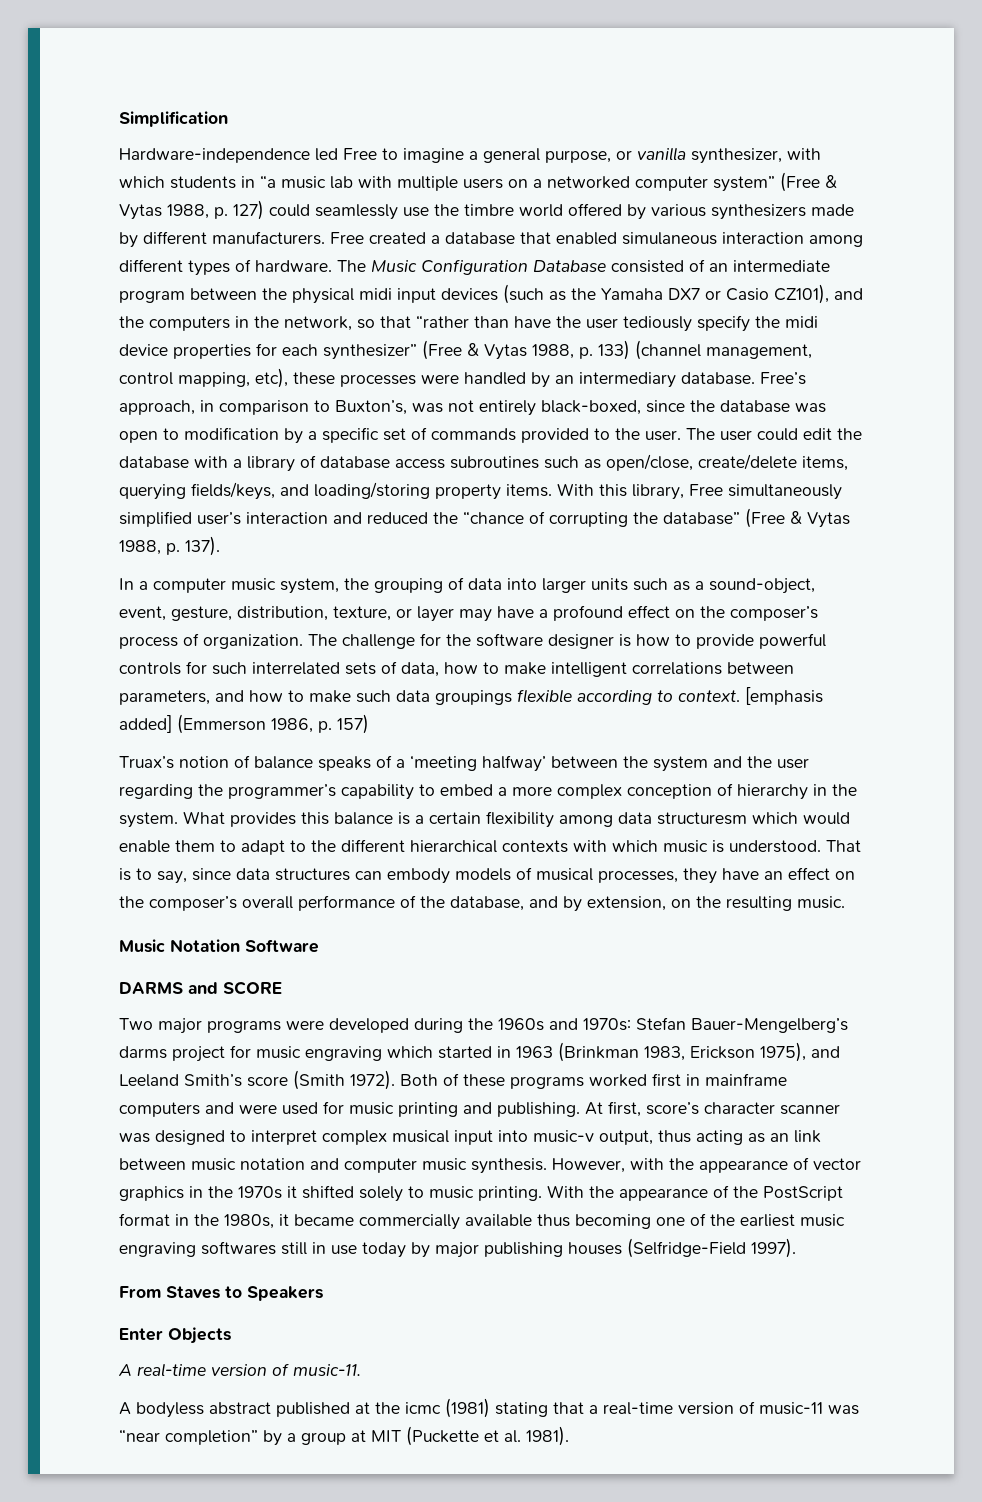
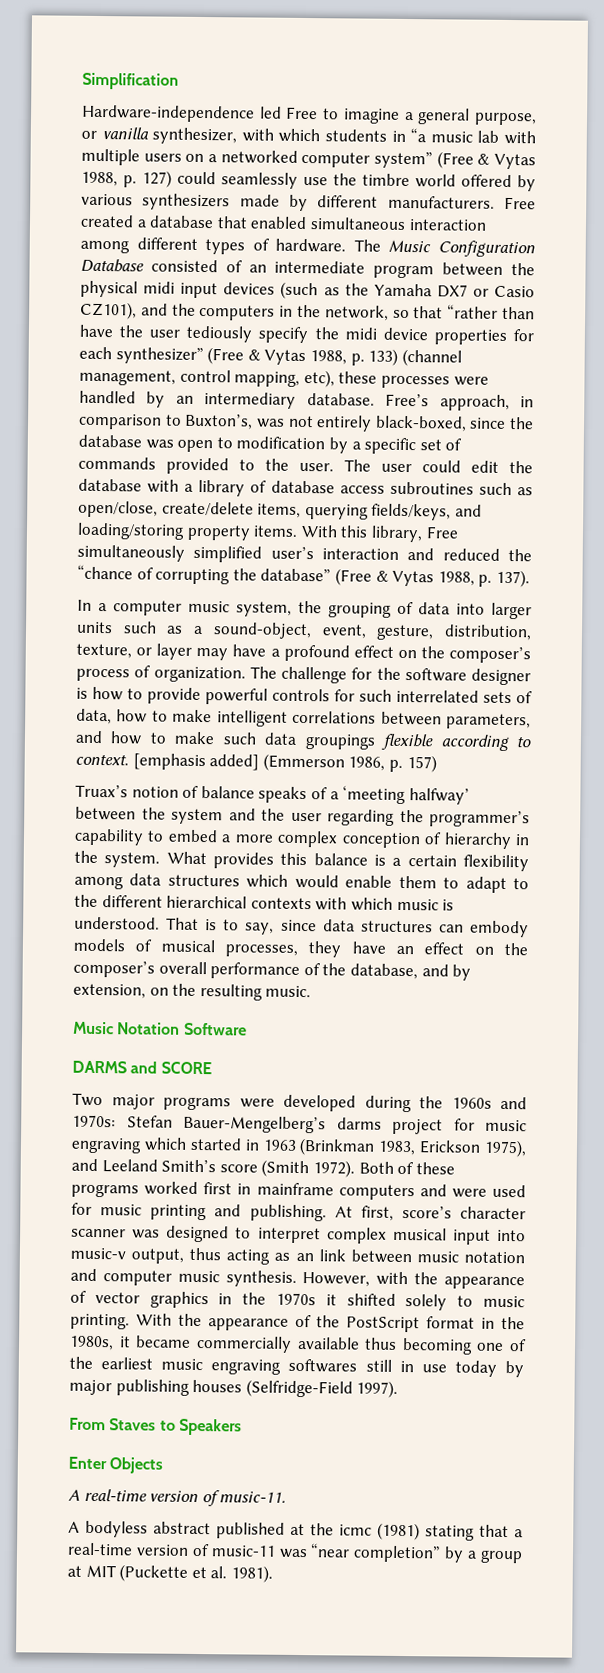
- Free created a database that enabled simulaneous interaction among different types of hardware.
+ Free created a database that enabled simultaneous interaction among different types of hardware.
- What provides this balance is a certain flexibility among data structuresm which would enable them to adapt to the different hierarchical contexts with which music is understood.
+ What provides this balance is a certain flexibility among data structures which would enable them to adapt to the different hierarchical contexts with which music is understood.

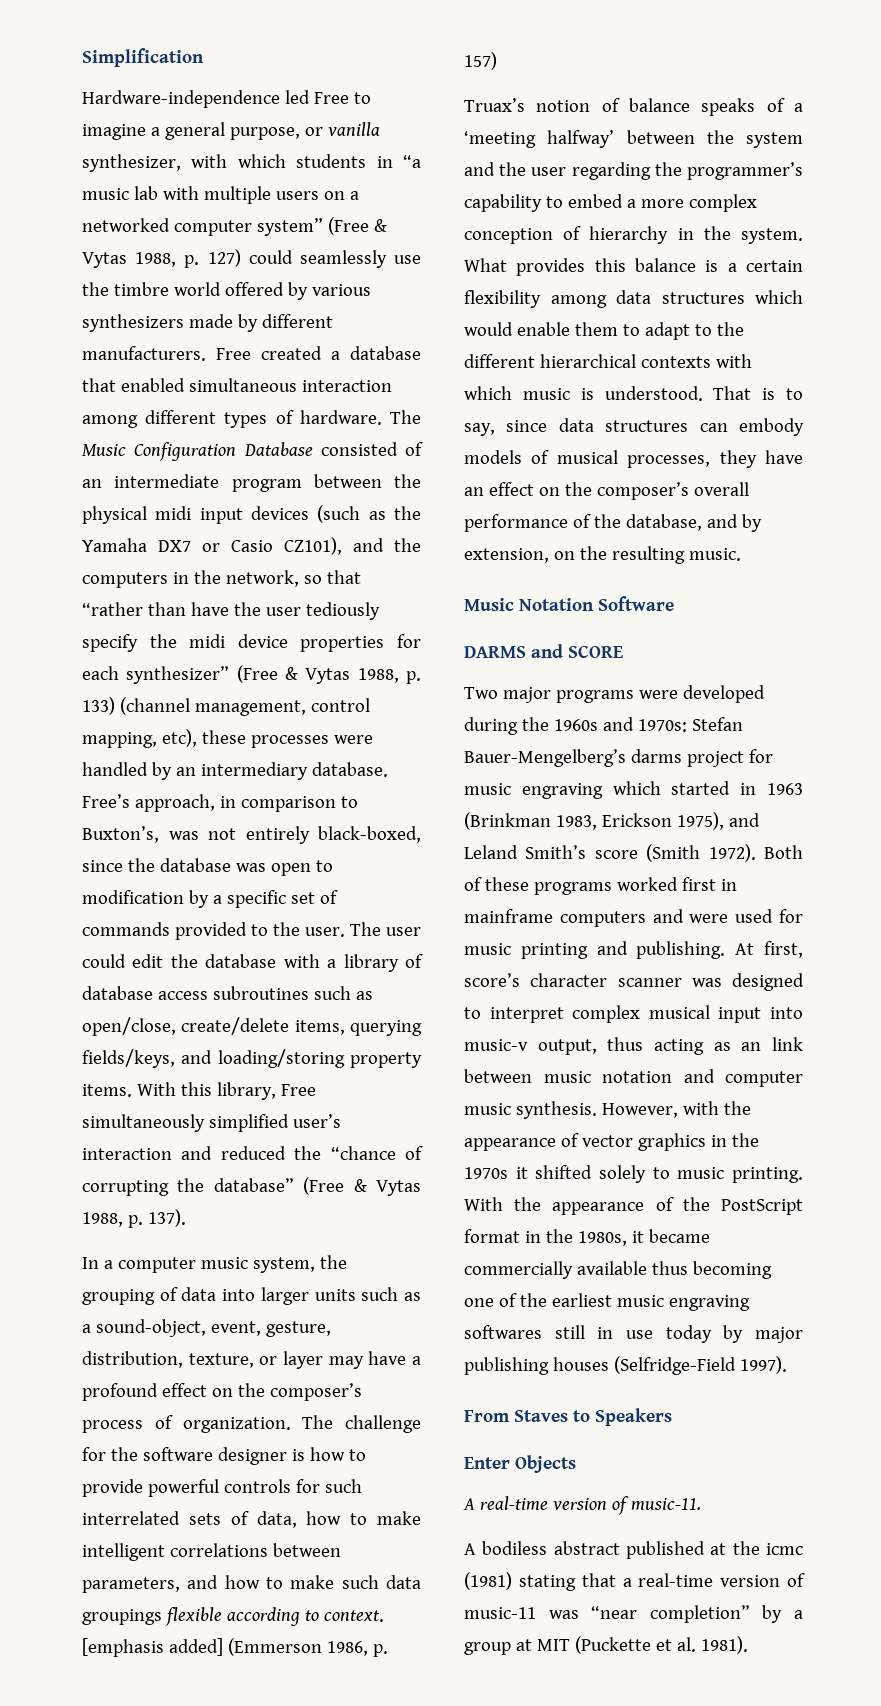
- Two major programs were developed during the 1960s and 1970s: Stefan Bauer-Mengelberg’s darms project for music engraving which started in 1963 (Brinkman 1983, Erickson 1975), and Leeland Smith’s score (Smith 1972).
+ Two major programs were developed during the 1960s and 1970s: Stefan Bauer-Mengelberg’s darms project for music engraving which started in 1963 (Brinkman 1983, Erickson 1975), and Leland Smith’s score (Smith 1972).
- A bodyless abstract published at the icmc (1981) stating that a real-time version of music-11 was “near completion” by a group at MIT (Puckette et al. 1981).
+ A bodiless abstract published at the icmc (1981) stating that a real-time version of music-11 was “near completion” by a group at MIT (Puckette et al. 1981).

